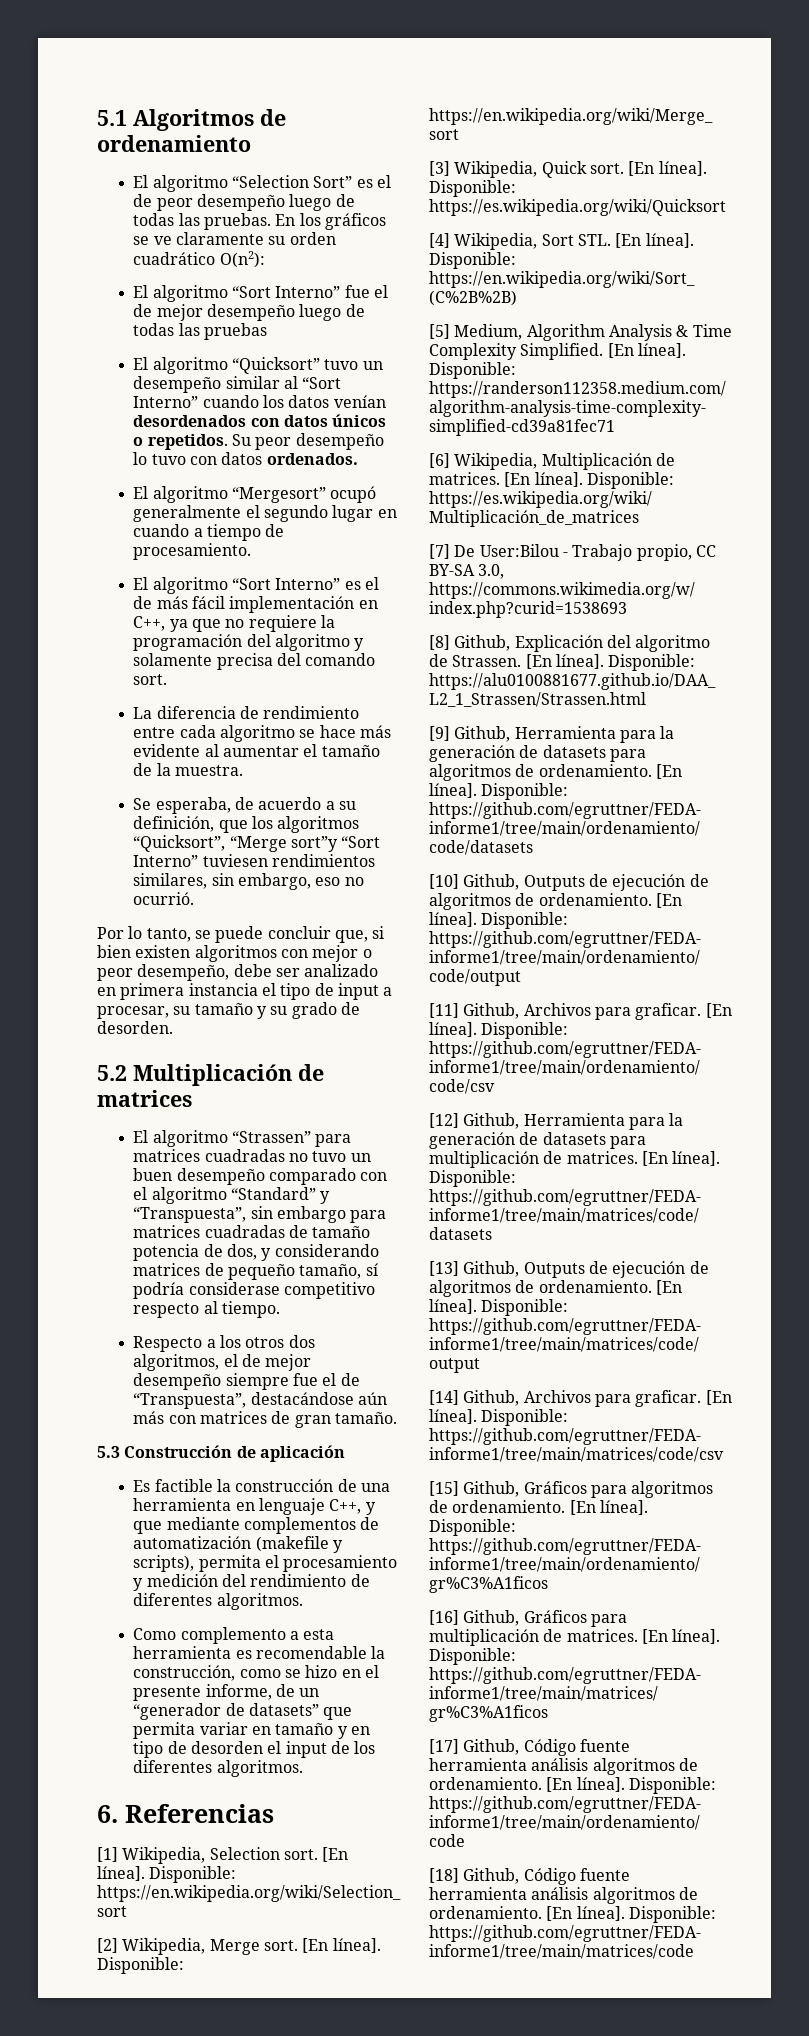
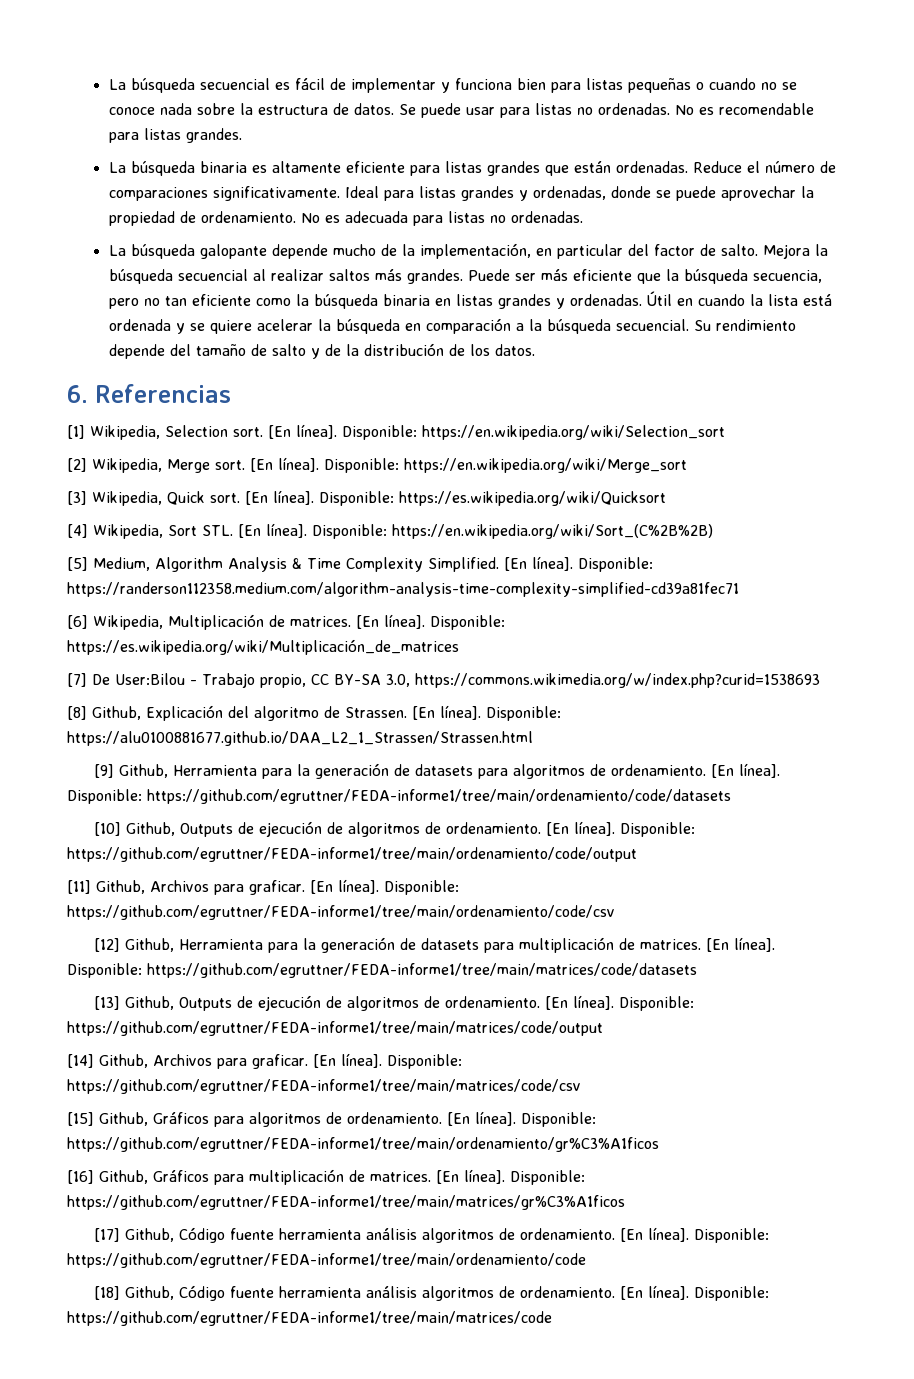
- 5.1 Algoritmos de ordenamiento
- El algoritmo “Selection Sort” es el de peor desempeño luego de todas las pruebas. En los gráficos se ve claramente su orden cuadrático O(n2):
- El algoritmo “Sort Interno” fue el de mejor desempeño luego de todas las pruebas
- El algoritmo “Quicksort” tuvo un desempeño similar al “Sort Interno” cuando los datos venían desordenados con datos únicos o repetidos. Su peor desempeño lo tuvo con datos ordenados.
- El algoritmo “Mergesort” ocupó generalmente el segundo lugar en cuando a tiempo de procesamiento.
- El algoritmo “Sort Interno” es el de más fácil implementación en C++, ya que no requiere la programación del algoritmo y solamente precisa del comando sort.
- La diferencia de rendimiento entre cada algoritmo se hace más evidente al aumentar el tamaño de la muestra.
- Se esperaba, de acuerdo a su definición, que los algoritmos “Quicksort”, “Merge sort”y “Sort Interno” tuviesen rendimientos similares, sin embargo, eso no ocurrió.
- Por lo tanto, se puede concluir que, si bien existen algoritmos con mejor o peor desempeño, debe ser analizado en primera instancia el tipo de input a procesar, su tamaño y su grado de desorden.
- 5.2 Multiplicación de matrices
- El algoritmo “Strassen” para matrices cuadradas no tuvo un buen desempeño comparado con el algoritmo “Standard” y “Transpuesta”, sin embargo para matrices cuadradas de tamaño potencia de dos, y considerando matrices de pequeño tamaño, sí podría considerase competitivo respecto al tiempo.
- Respecto a los otros dos algoritmos, el de mejor desempeño siempre fue el de “Transpuesta”, destacándose aún más con matrices de gran tamaño.
- 5.3 Construcción de aplicación
- Es factible la construcción de una herramienta en lenguaje C++, y que mediante complementos de automatización (makefile y scripts), permita el procesamiento y medición del rendimiento de diferentes algoritmos.
- Como complemento a esta herramienta es recomendable la construcción, como se hizo en el presente informe, de un “generador de datasets” que permita variar en tamaño y en tipo de desorden el input de los diferentes algoritmos.
+ La búsqueda secuencial es fácil de implementar y funciona bien para listas pequeñas o cuando no se conoce nada sobre la estructura de datos. Se puede usar para listas no ordenadas. No es recomendable para listas grandes.
+ La búsqueda binaria es altamente eficiente para listas grandes que están ordenadas. Reduce el número de comparaciones significativamente. Ideal para listas grandes y ordenadas, donde se puede aprovechar la propiedad de ordenamiento. No es adecuada para listas no ordenadas.
+ La búsqueda galopante depende mucho de la implementación, en particular del factor de salto. Mejora la búsqueda secuencial al realizar saltos más grandes. Puede ser más eficiente que la búsqueda secuencia, pero no tan eficiente como la búsqueda binaria en listas grandes y ordenadas. Útil en cuando la lista está ordenada y se quiere acelerar la búsqueda en comparación a la búsqueda secuencial. Su rendimiento depende del tamaño de salto y de la distribución de los datos.

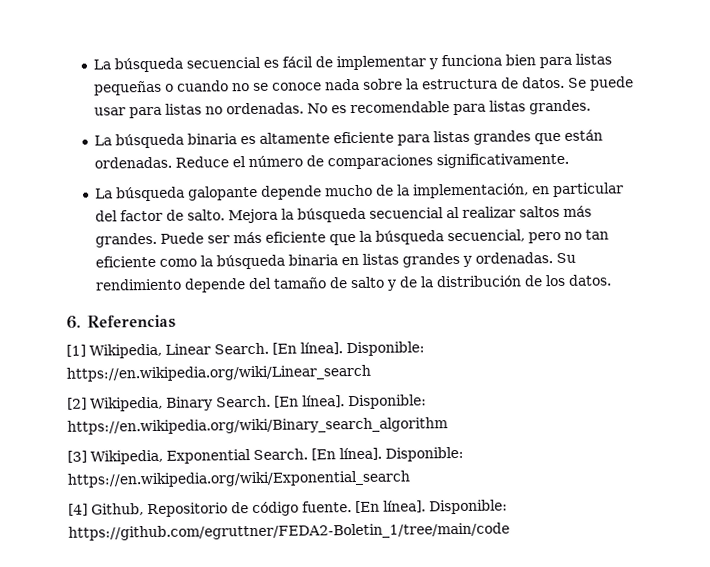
- Ideal para listas grandes y ordenadas, donde se puede aprovechar la propiedad de ordenamiento. No es adecuada para listas no ordenadas.
- Puede ser más eficiente que la búsqueda secuencia, pero no tan eficiente como la búsqueda binaria en listas grandes y ordenadas.
+ Puede ser más eficiente que la búsqueda secuencial, pero no tan eficiente como la búsqueda binaria en listas grandes y ordenadas.
- Útil en cuando la lista está ordenada y se quiere acelerar la búsqueda en comparación a la búsqueda secuencial.
- [1] Wikipedia, Selection sort. [En línea]. Disponible: https://en.wikipedia.org/wiki/Selection_sort
+ [1] Wikipedia, Linear Search. [En línea]. Disponible: https://en.wikipedia.org/wiki/Linear_search
- [2] Wikipedia, Merge sort. [En línea]. Disponible: https://en.wikipedia.org/wiki/Merge_sort
+ [2] Wikipedia, Binary Search. [En línea]. Disponible: https://en.wikipedia.org/wiki/Binary_search_algorithm
- [3] Wikipedia, Quick sort. [En línea]. Disponible: https://es.wikipedia.org/wiki/Quicksort
+ [3] Wikipedia, Exponential Search. [En línea]. Disponible: https://en.wikipedia.org/wiki/Exponential_search
- [4] Wikipedia, Sort STL. [En línea]. Disponible: https://en.wikipedia.org/wiki/Sort_(C%2B%2B)
- [5] Medium, Algorithm Analysis & Time Complexity Simplified. [En línea]. Disponible: https://randerson112358.medium.com/algorithm-analysis-time-complexity-simplified-cd39a81fec71
- [6] Wikipedia, Multiplicación de matrices. [En línea]. Disponible: https://es.wikipedia.org/wiki/Multiplicación_de_matrices
- [7] De User:Bilou - Trabajo propio, CC BY-SA 3.0, https://commons.wikimedia.org/w/index.php?curid=1538693
- [8] Github, Explicación del algoritmo de Strassen. [En línea]. Disponible: https://alu0100881677.github.io/DAA_L2_1_Strassen/Strassen.html
- [9] Github, Herramienta para la generación de datasets para algoritmos de ordenamiento. [En línea]. Disponible: https://github.com/egruttner/FEDA-informe1/tree/main/ordenamiento/code/datasets
- [10] Github, Outputs de ejecución de algoritmos de ordenamiento. [En línea]. Disponible: https://github.com/egruttner/FEDA-informe1/tree/main/ordenamiento/code/output
- [11] Github, Archivos para graficar. [En línea]. Disponible: https://github.com/egruttner/FEDA-informe1/tree/main/ordenamiento/code/csv
- [12] Github, Herramienta para la generación de datasets para multiplicación de matrices. [En línea]. Disponible: https://github.com/egruttner/FEDA-informe1/tree/main/matrices/code/datasets
- [13] Github, Outputs de ejecución de algoritmos de ordenamiento. [En línea]. Disponible: https://github.com/egruttner/FEDA-informe1/tree/main/matrices/code/output
- [14] Github, Archivos para graficar. [En línea]. Disponible: https://github.com/egruttner/FEDA-informe1/tree/main/matrices/code/csv
- [15] Github, Gráficos para algoritmos de ordenamiento. [En línea]. Disponible: https://github.com/egruttner/FEDA-informe1/tree/main/ordenamiento/gr%C3%A1ficos
- [16] Github, Gráficos para multiplicación de matrices. [En línea]. Disponible: https://github.com/egruttner/FEDA-informe1/tree/main/matrices/gr%C3%A1ficos
- [17] Github, Código fuente herramienta análisis algoritmos de ordenamiento. [En línea]. Disponible: https://github.com/egruttner/FEDA-informe1/tree/main/ordenamiento/code
- [18] Github, Código fuente herramienta análisis algoritmos de ordenamiento. [En línea]. Disponible: https://github.com/egruttner/FEDA-informe1/tree/main/matrices/code
+ [4] Github, Repositorio de código fuente. [En línea]. Disponible: https://github.com/egruttner/FEDA2-Boletin_1/tree/main/code

